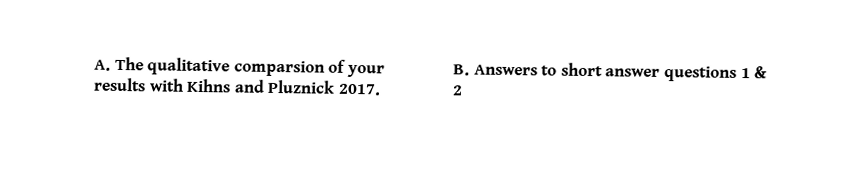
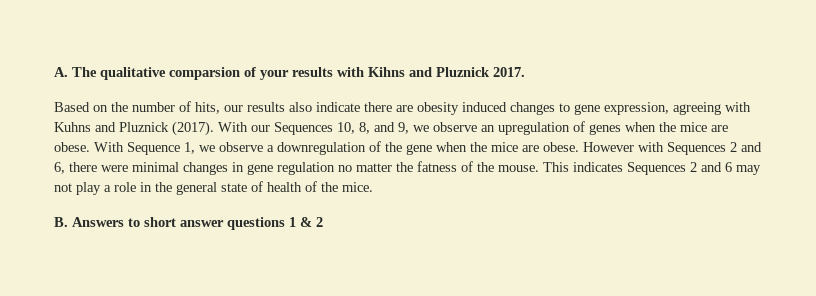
+ Based on the number of hits, our results also indicate there are obesity induced changes to gene expression, agreeing with Kuhns and Pluznick (2017). With our Sequences 10, 8, and 9, we observe an upregulation of genes when the mice are obese. With Sequence 1, we observe a downregulation of the gene when the mice are obese. However with Sequences 2 and 6, there were minimal changes in gene regulation no matter the fatness of the mouse. This indicates Sequences 2 and 6 may not play a role in the general state of health of the mice.

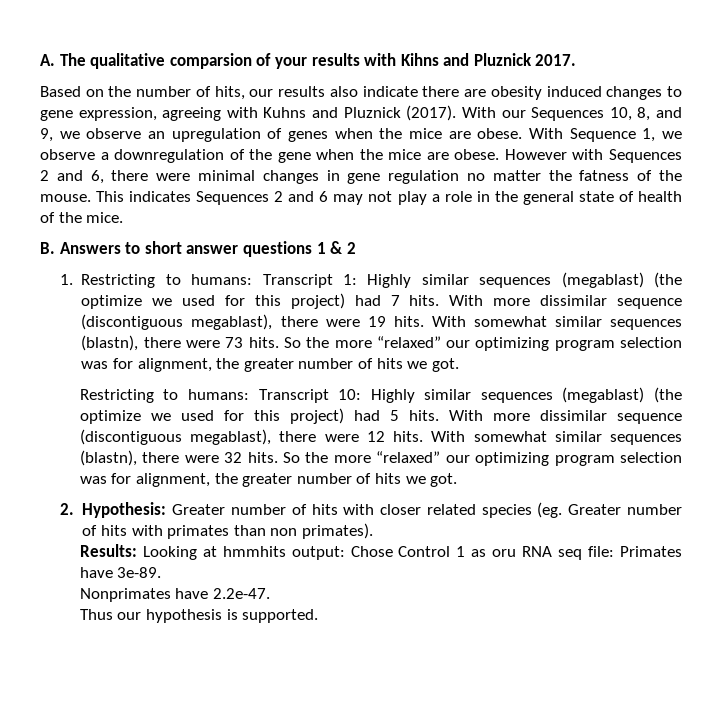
+ 1. Restricting to humans: Transcript 1: Highly similar sequences (megablast) (the optimize we used for this project) had 7 hits. With more dissimilar sequence (discontiguous megablast), there were 19 hits. With somewhat similar sequences (blastn), there were 73 hits. So the more “relaxed” our optimizing program selection was for alignment, the greater number of hits we got.
+ Restricting to humans: Transcript 10: Highly similar sequences (megablast) (the optimize we used for this project) had 5 hits. With more dissimilar sequence (discontiguous megablast), there were 12 hits. With somewhat similar sequences (blastn), there were 32 hits. So the more “relaxed” our optimizing program selection was for alignment, the greater number of hits we got.
+ 2. Hypothesis: Greater number of hits with closer related species (eg. Greater number of hits with primates than non primates).
+ Results: Looking at hmmhits output: Chose Control 1 as oru RNA seq file: Primates have 3e-89.
+ Nonprimates have 2.2e-47.
+ Thus our hypothesis is supported.

